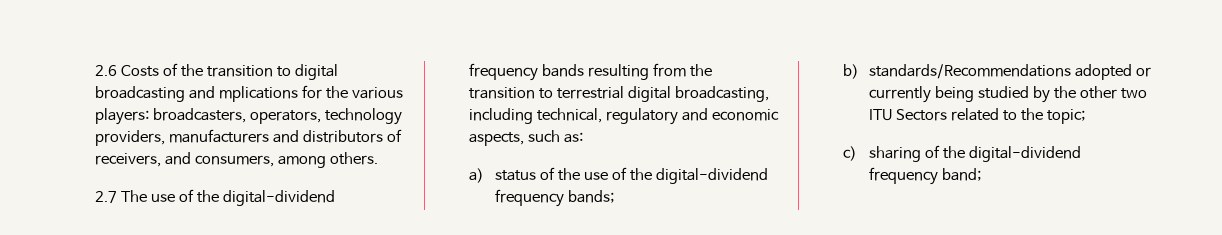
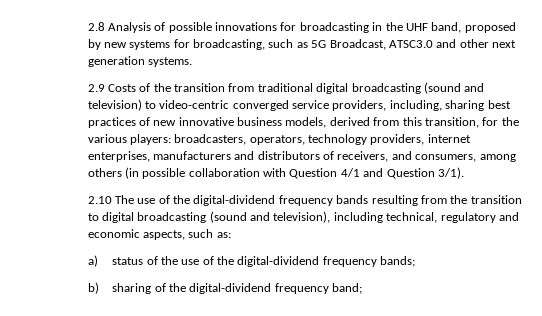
- 2.6 Costs of the transition to digital broadcasting and mplications for the various players: broadcasters, operators, technology providers, manufacturers and distributors of receivers, and consumers, among others.
- 2.7 The use of the digital-dividend frequency bands resulting from the transition to terrestrial digital broadcasting, including technical, regulatory and economic aspects, such as:
+ 2.8 Analysis of possible innovations for broadcasting in the UHF band, proposed by new systems for broadcasting, such as 5G Broadcast, ATSC3.0 and other next generation systems.
+ 2.9 Costs of the transition from traditional digital broadcasting (sound and television) to video-centric converged service providers, including, sharing best practices of new innovative business models, derived from this transition, for the various players: broadcasters, operators, technology providers, internet enterprises, manufacturers and distributors of receivers, and consumers, among others (in possible collaboration with Question 4/1 and Question 3/1).
+ 2.10 The use of the digital-dividend frequency bands resulting from the transition to digital broadcasting (sound and television), including technical, regulatory and economic aspects, such as:
- b) standards/Recommendations adopted or currently being studied by the other two ITU Sectors related to the topic;
- c) sharing of the digital-dividend frequency band;
+ b) sharing of the digital-dividend frequency band;

